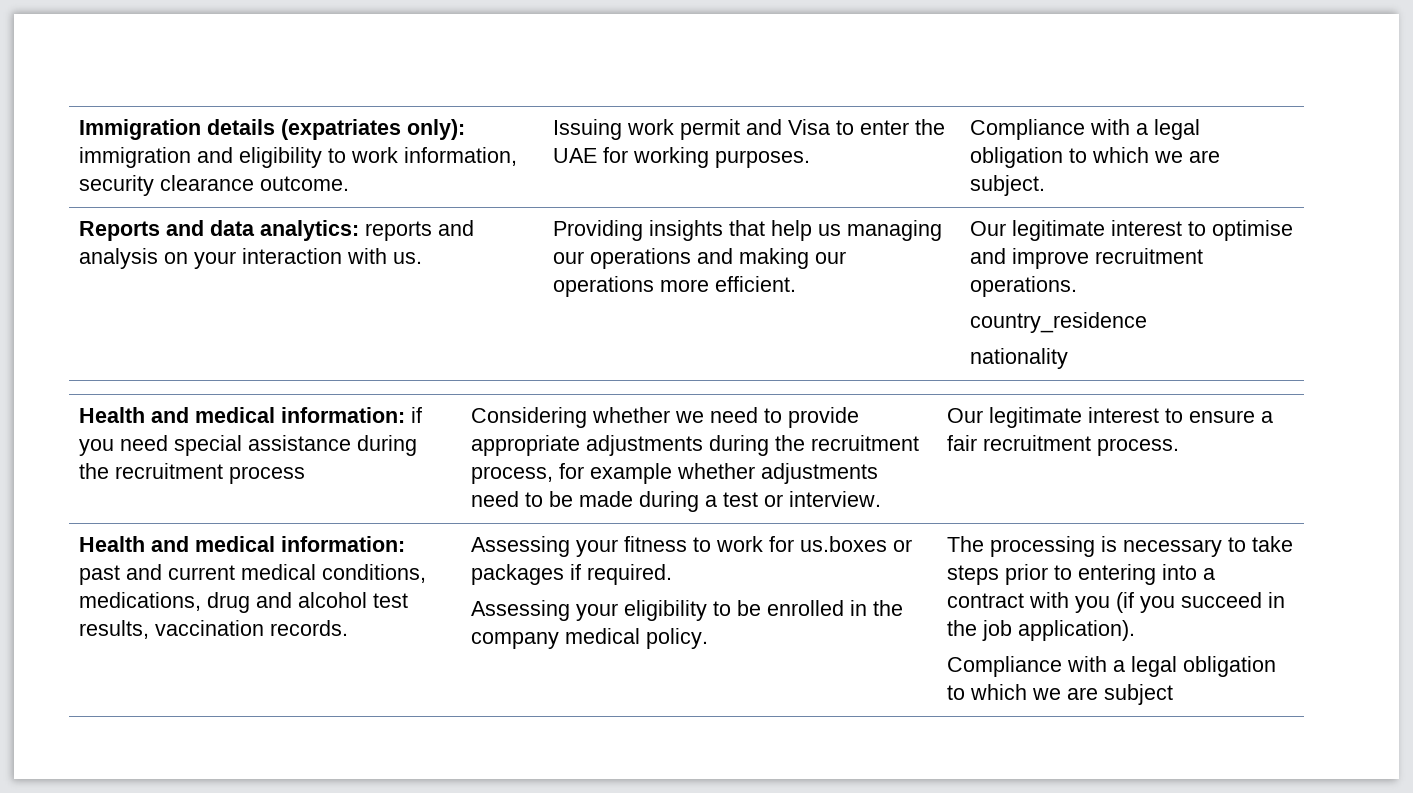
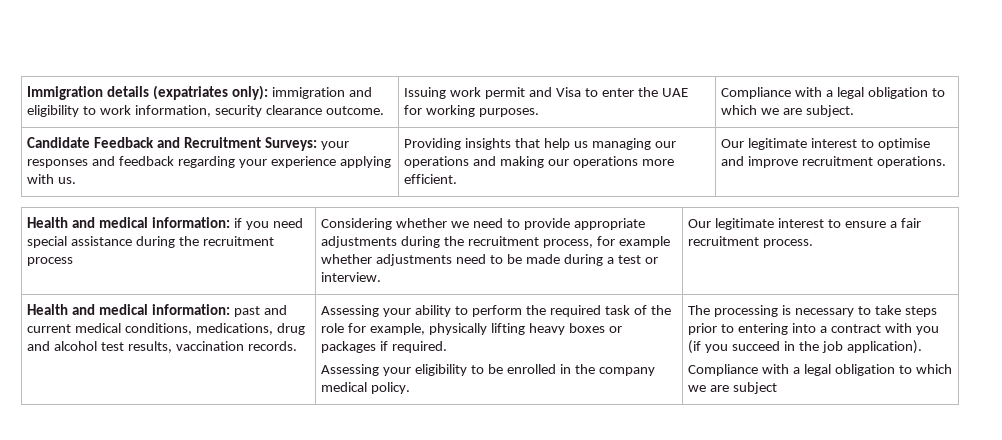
- Reports and data analytics: reports and analysis on your interaction with us. | Providing insights that help us managing our operations and making our operations more efficient. | Our legitimate interest to optimise and improve recruitment operations.
- country_residence
- nationality
+ Candidate Feedback and Recruitment Surveys: your responses and feedback regarding your experience applying with us. | Providing insights that help us managing our operations and making our operations more efficient. | Our legitimate interest to optimise and improve recruitment operations.
- Assessing your fitness to work for us.boxes or packages if required.
+ Assessing your ability to perform the required task of the role for example, physically lifting heavy boxes or packages if required.

